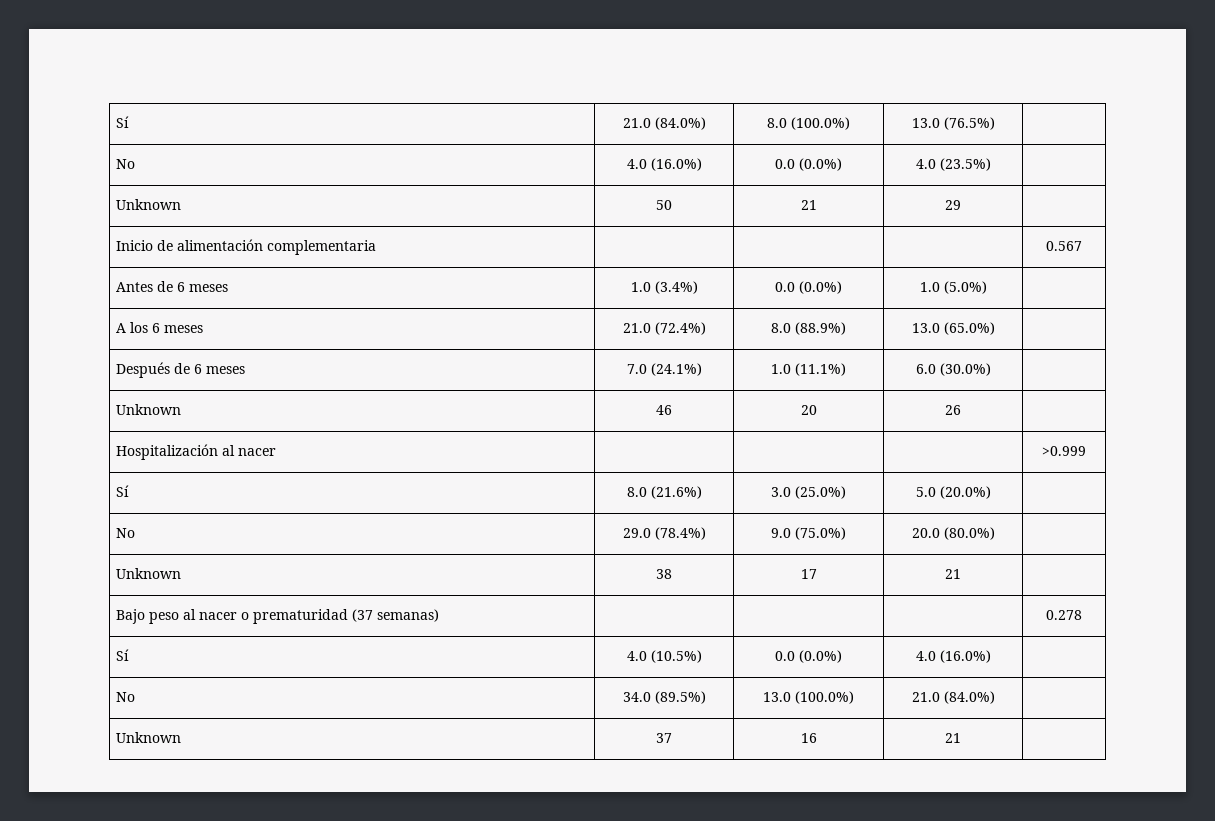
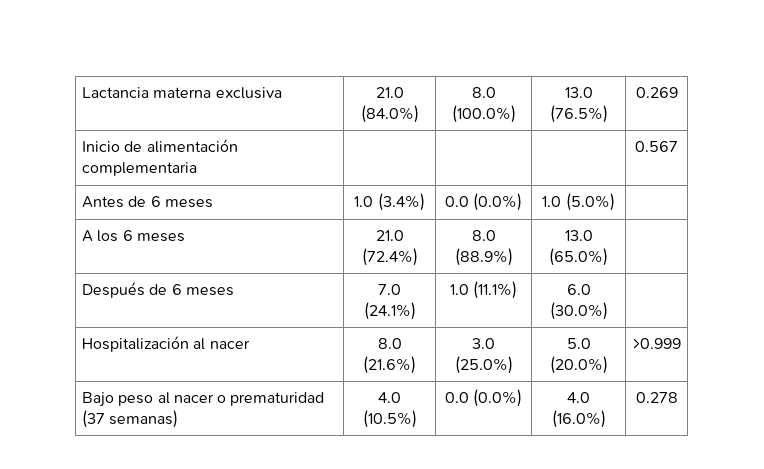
- Sí | 21.0 (84.0%) | 8.0 (100.0%) | 13.0 (76.5%) |
- No | 4.0 (16.0%) | 0.0 (0.0%) | 4.0 (23.5%) |
- Unknown | 50 | 21 | 29 |
+ Lactancia materna exclusiva | 21.0 (84.0%) | 8.0 (100.0%) | 13.0 (76.5%) | 0.269
- Unknown | 46 | 20 | 26 |
- Hospitalización al nacer | | | | >0.999
- Sí | 8.0 (21.6%) | 3.0 (25.0%) | 5.0 (20.0%) |
- No | 29.0 (78.4%) | 9.0 (75.0%) | 20.0 (80.0%) |
- Unknown | 38 | 17 | 21 |
+ Hospitalización al nacer | 8.0 (21.6%) | 3.0 (25.0%) | 5.0 (20.0%) | >0.999
- Bajo peso al nacer o prematuridad (37 semanas) | | | | 0.278
- Sí | 4.0 (10.5%) | 0.0 (0.0%) | 4.0 (16.0%) |
- No | 34.0 (89.5%) | 13.0 (100.0%) | 21.0 (84.0%) |
- Unknown | 37 | 16 | 21 |
+ Bajo peso al nacer o prematuridad (37 semanas) | 4.0 (10.5%) | 0.0 (0.0%) | 4.0 (16.0%) | 0.278

